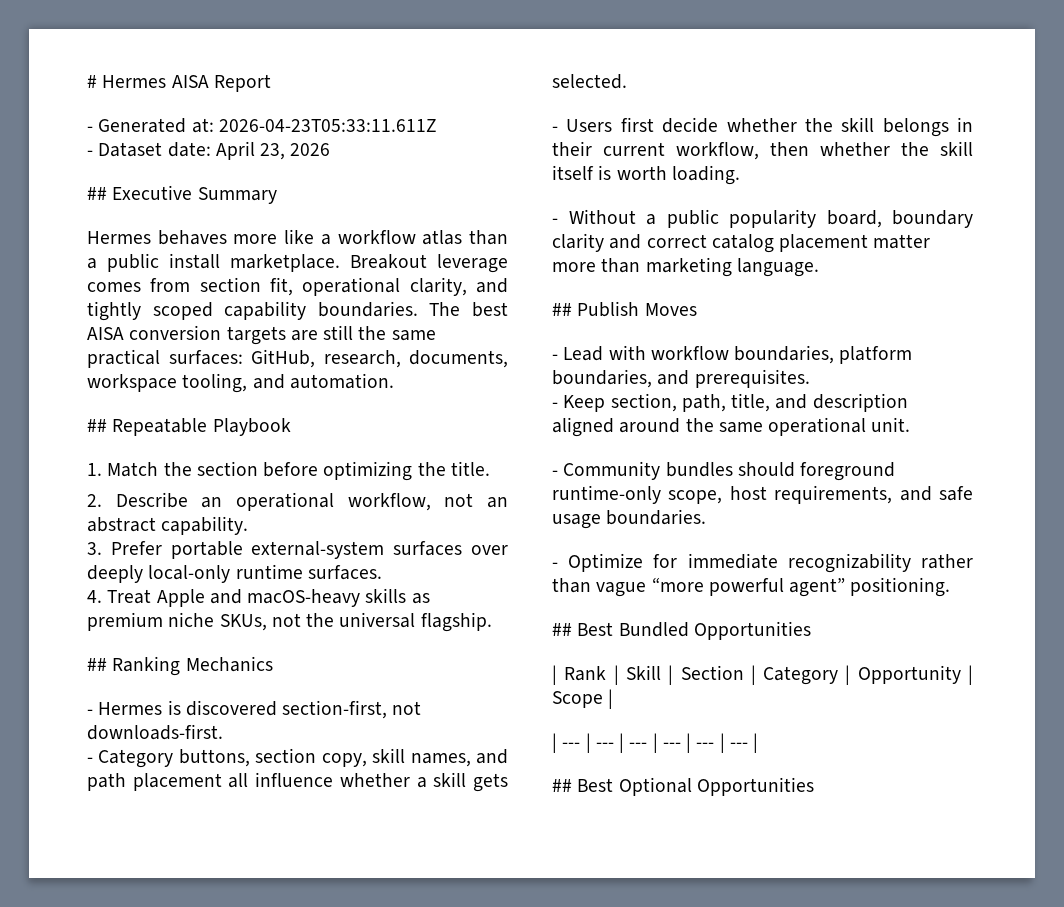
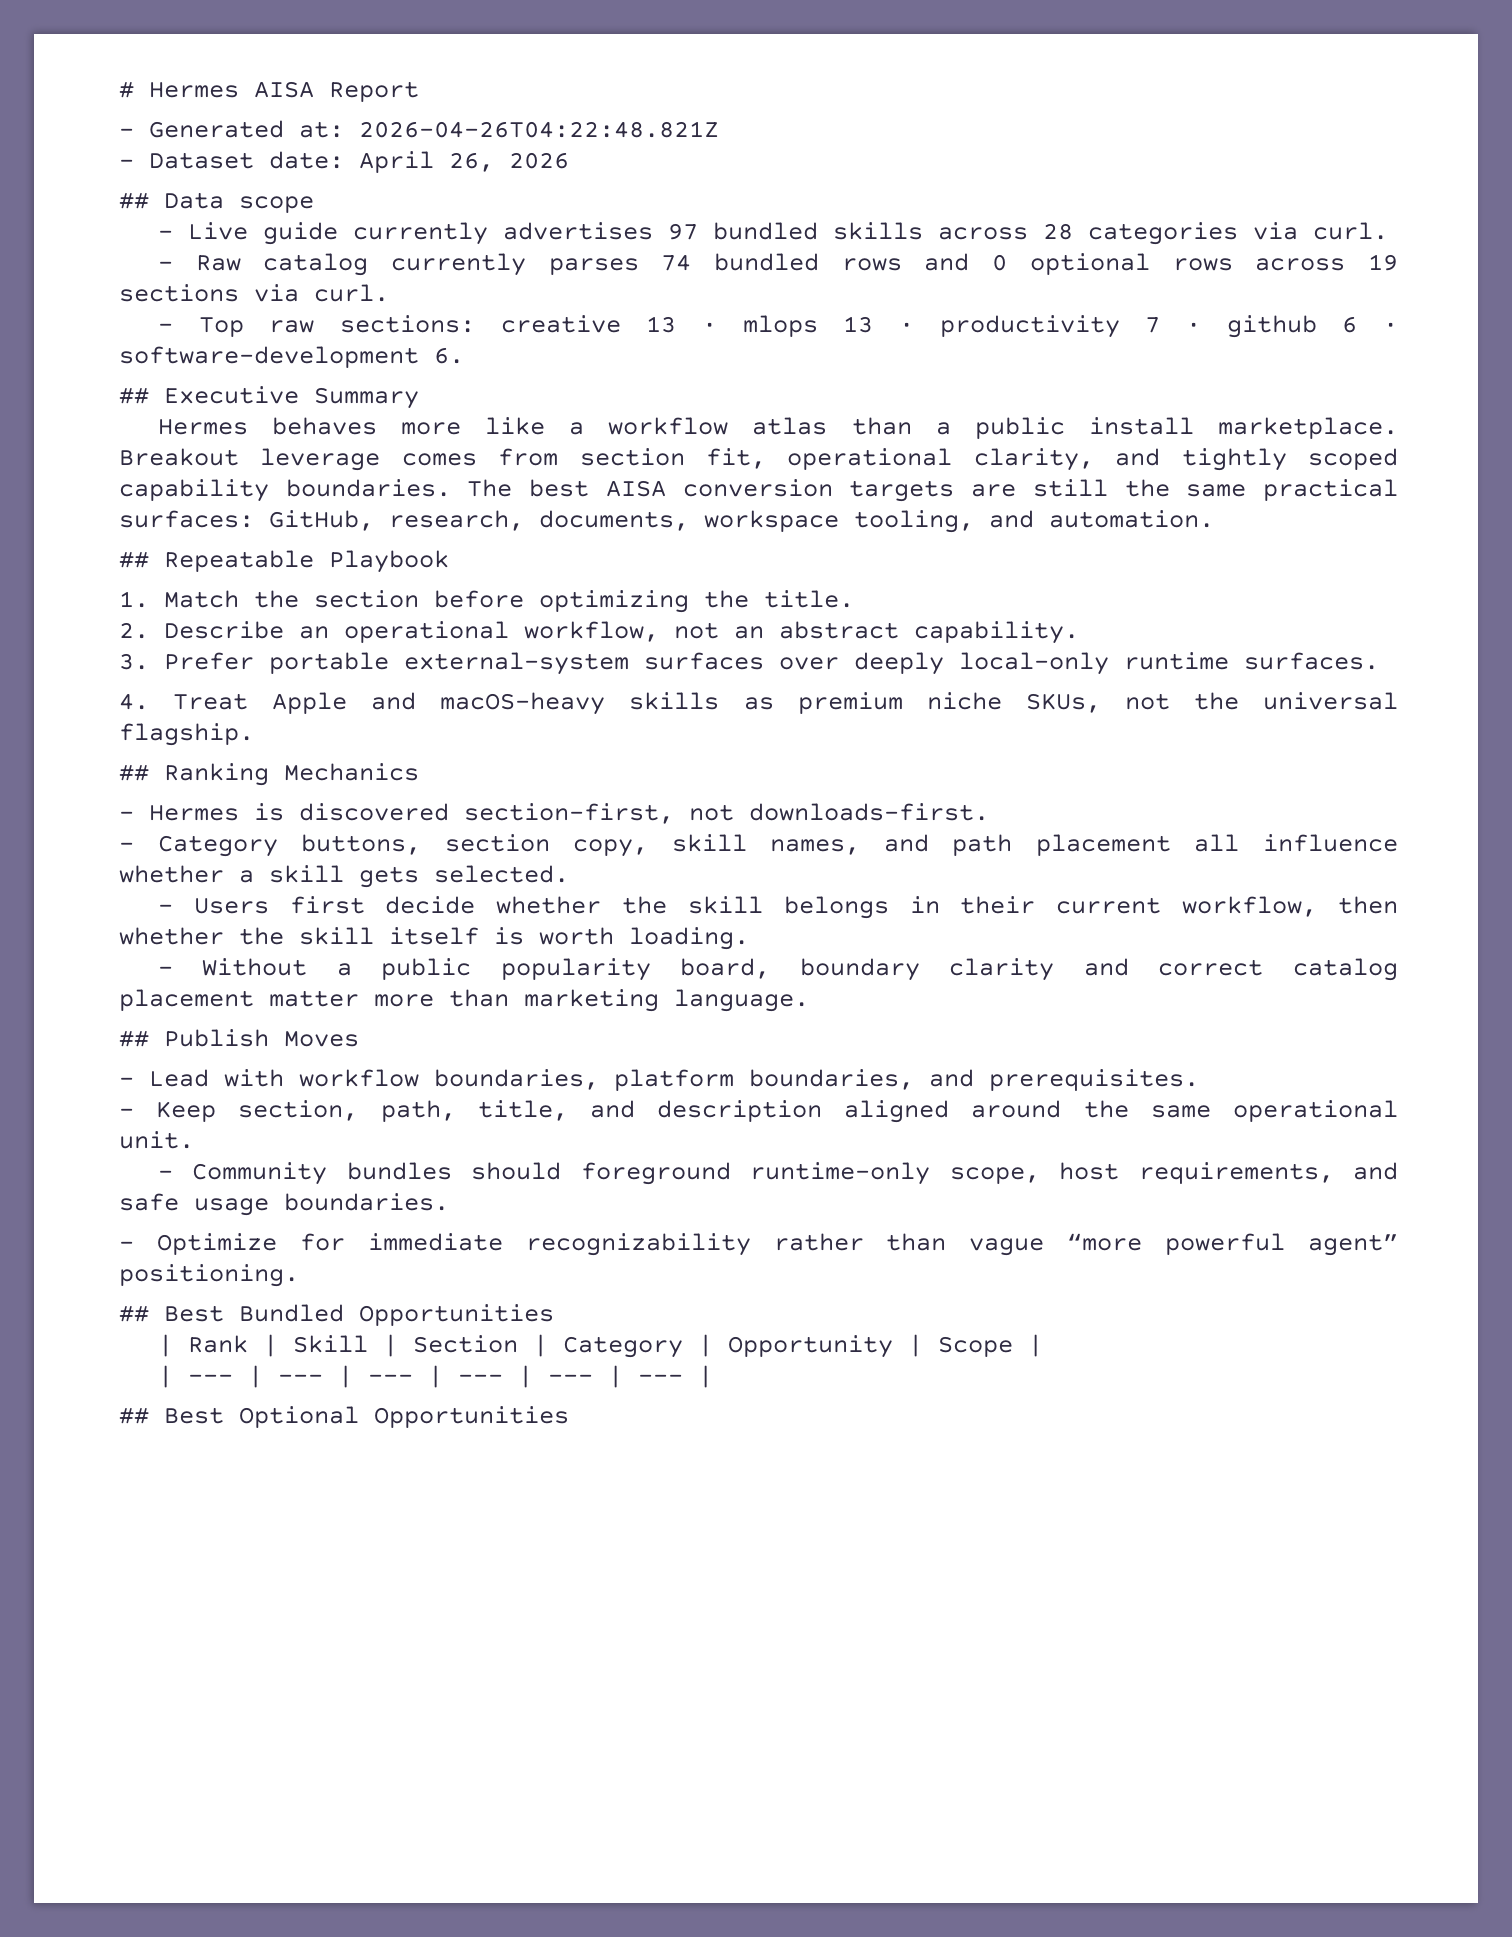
- - Generated at: 2026-04-23T05:33:11.611Z
+ - Generated at: 2026-04-26T04:22:48.821Z
- - Dataset date: April 23, 2026
+ - Dataset date: April 26, 2026
+ ## Data scope
+ - Live guide currently advertises 97 bundled skills across 28 categories via curl.
+ - Raw catalog currently parses 74 bundled rows and 0 optional rows across 19 sections via curl.
+ - Top raw sections: creative 13 · mlops 13 · productivity 7 · github 6 · software-development 6.

